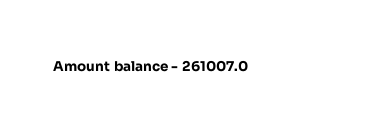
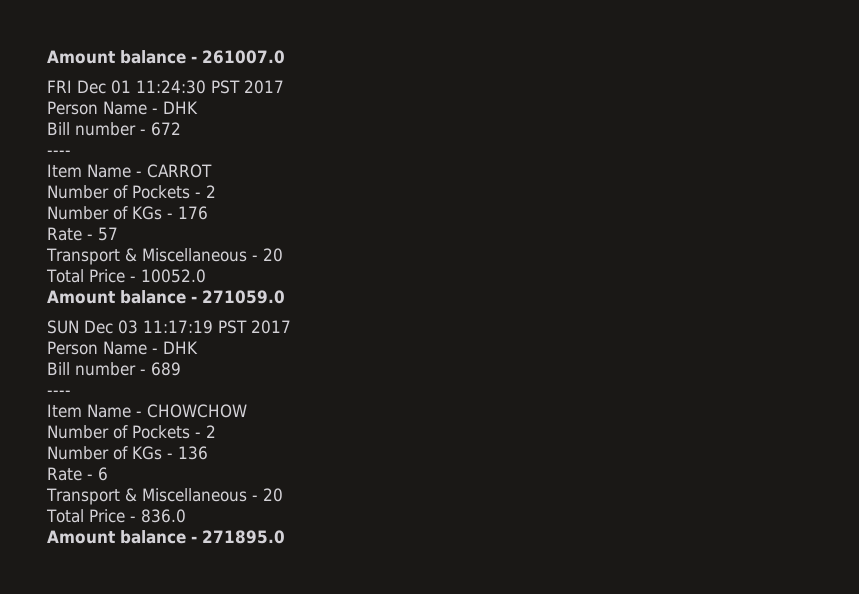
+ FRI Dec 01 11:24:30 PST 2017
+ Person Name - DHK
+ Bill number - 672
+ ----
+ Item Name - CARROT
+ Number of Pockets - 2
+ Number of KGs - 176
+ Rate - 57
+ Transport & Miscellaneous - 20
+ Total Price - 10052.0
+ Amount balance - 271059.0
+ SUN Dec 03 11:17:19 PST 2017
+ Person Name - DHK
+ Bill number - 689
+ ----
+ Item Name - CHOWCHOW
+ Number of Pockets - 2
+ Number of KGs - 136
+ Rate - 6
+ Transport & Miscellaneous - 20
+ Total Price - 836.0
+ Amount balance - 271895.0

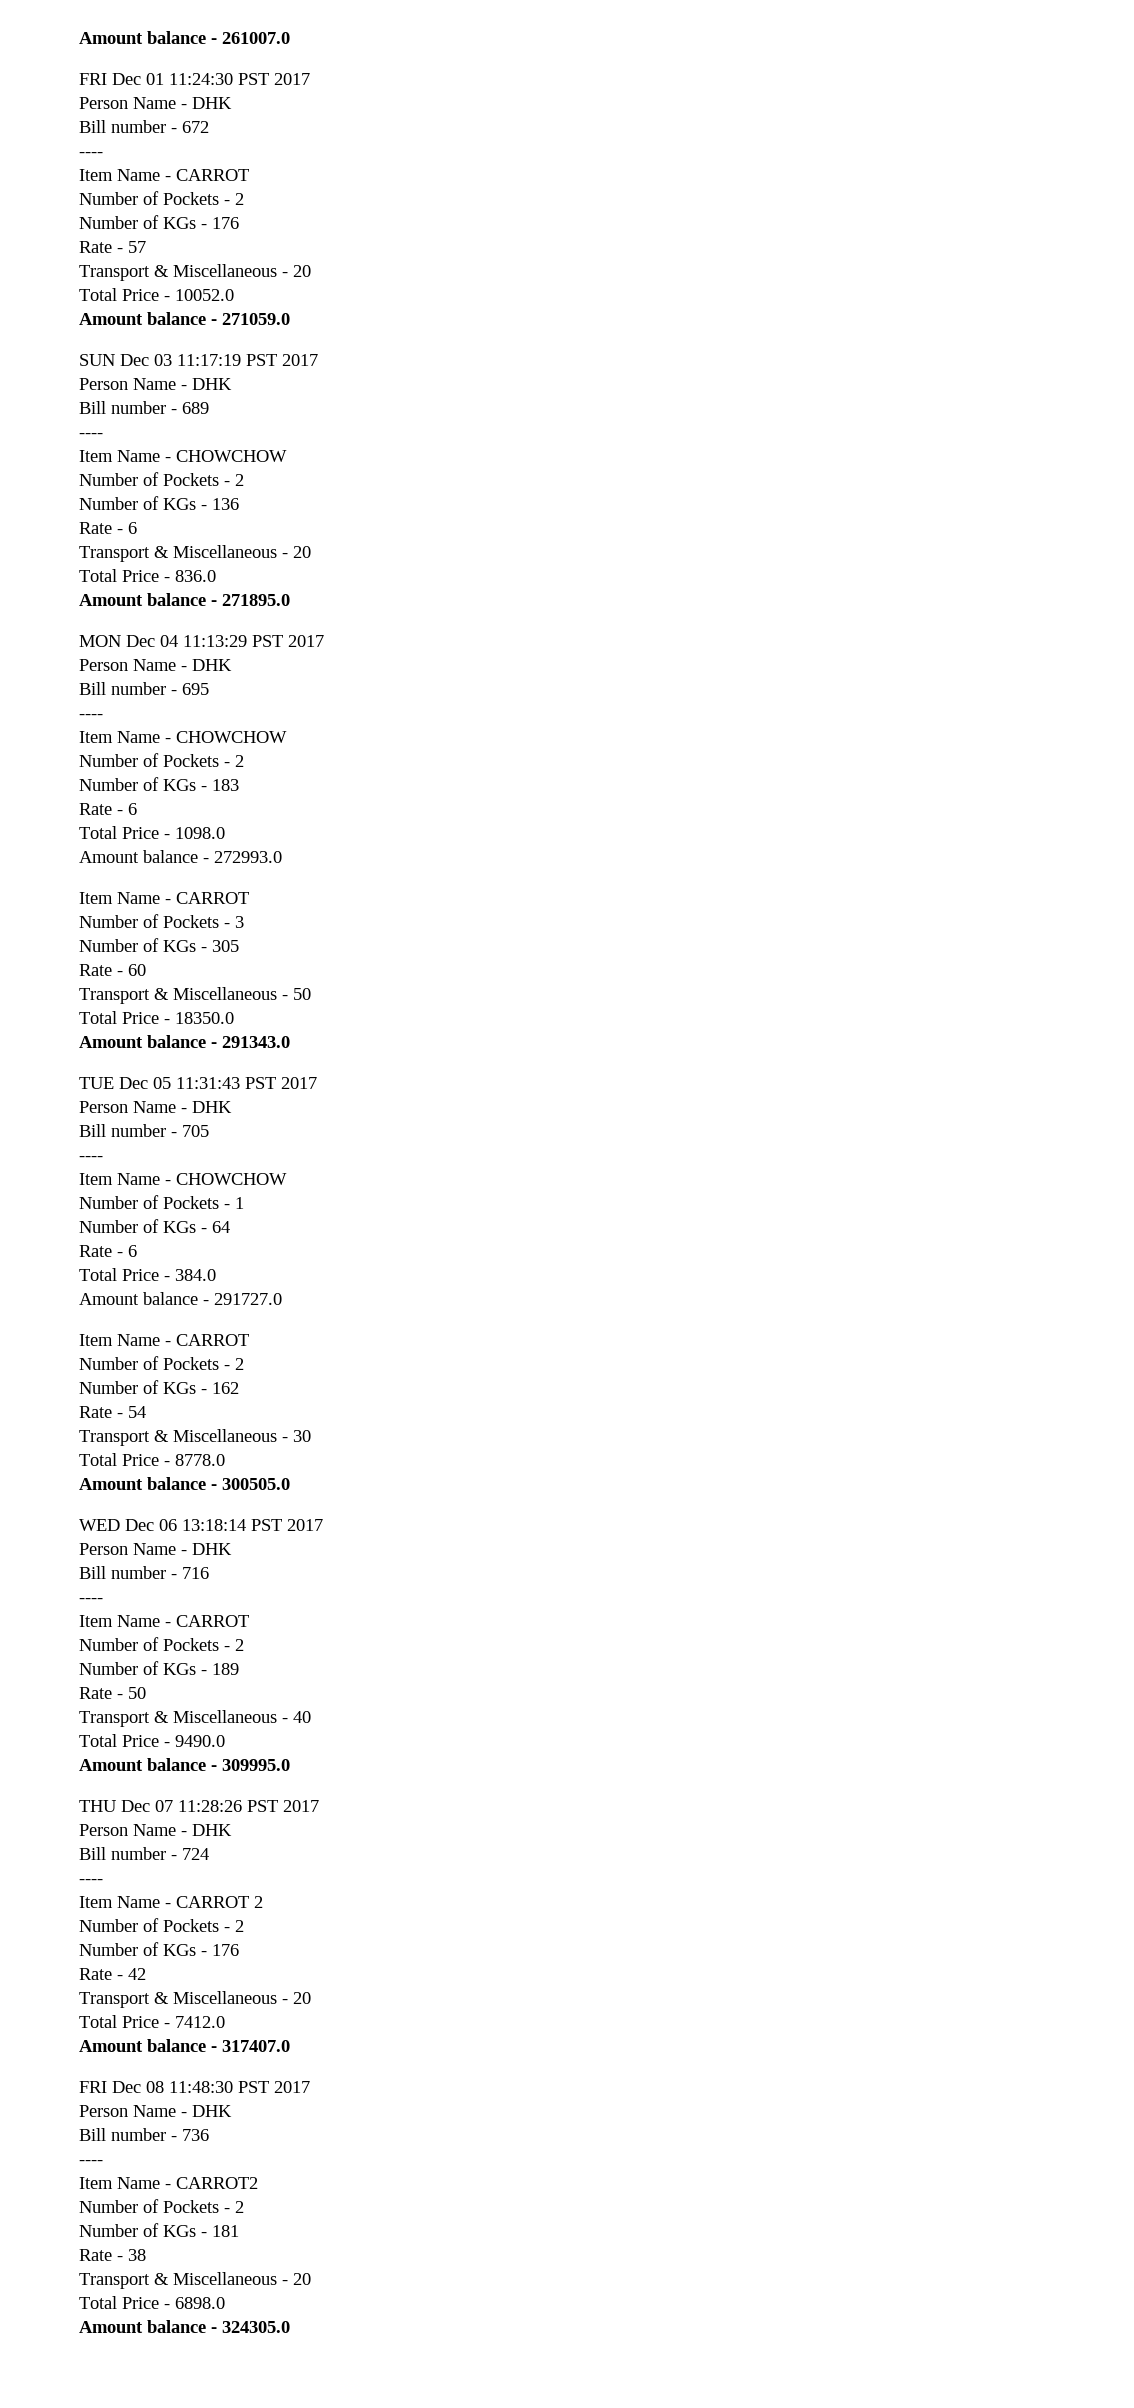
+ MON Dec 04 11:13:29 PST 2017
+ Person Name - DHK
+ Bill number - 695
+ ----
+ Item Name - CHOWCHOW
+ Number of Pockets - 2
+ Number of KGs - 183
+ Rate - 6
+ Total Price - 1098.0
+ Amount balance - 272993.0
+ Item Name - CARROT
+ Number of Pockets - 3
+ Number of KGs - 305
+ Rate - 60
+ Transport & Miscellaneous - 50
+ Total Price - 18350.0
+ Amount balance - 291343.0
+ TUE Dec 05 11:31:43 PST 2017
+ Person Name - DHK
+ Bill number - 705
+ ----
+ Item Name - CHOWCHOW
+ Number of Pockets - 1
+ Number of KGs - 64
+ Rate - 6
+ Total Price - 384.0
+ Amount balance - 291727.0
+ Item Name - CARROT
+ Number of Pockets - 2
+ Number of KGs - 162
+ Rate - 54
+ Transport & Miscellaneous - 30
+ Total Price - 8778.0
+ Amount balance - 300505.0
+ WED Dec 06 13:18:14 PST 2017
+ Person Name - DHK
+ Bill number - 716
+ ----
+ Item Name - CARROT
+ Number of Pockets - 2
+ Number of KGs - 189
+ Rate - 50
+ Transport & Miscellaneous - 40
+ Total Price - 9490.0
+ Amount balance - 309995.0
+ THU Dec 07 11:28:26 PST 2017
+ Person Name - DHK
+ Bill number - 724
+ ----
+ Item Name - CARROT 2
+ Number of Pockets - 2
+ Number of KGs - 176
+ Rate - 42
+ Transport & Miscellaneous - 20
+ Total Price - 7412.0
+ Amount balance - 317407.0
+ FRI Dec 08 11:48:30 PST 2017
+ Person Name - DHK
+ Bill number - 736
+ ----
+ Item Name - CARROT2
+ Number of Pockets - 2
+ Number of KGs - 181
+ Rate - 38
+ Transport & Miscellaneous - 20
+ Total Price - 6898.0
+ Amount balance - 324305.0

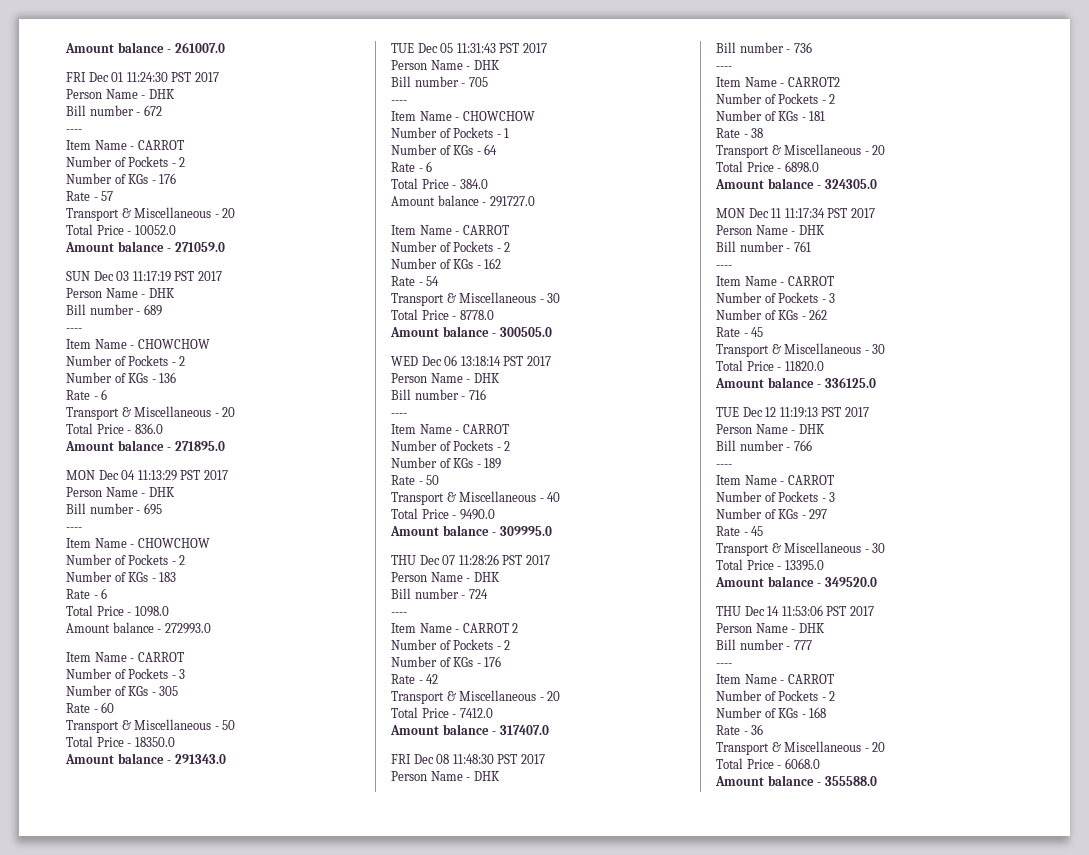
+ MON Dec 11 11:17:34 PST 2017
+ Person Name - DHK
+ Bill number - 761
+ ----
+ Item Name - CARROT
+ Number of Pockets - 3
+ Number of KGs - 262
+ Rate - 45
+ Transport & Miscellaneous - 30
+ Total Price - 11820.0
+ Amount balance - 336125.0
+ TUE Dec 12 11:19:13 PST 2017
+ Person Name - DHK
+ Bill number - 766
+ ----
+ Item Name - CARROT
+ Number of Pockets - 3
+ Number of KGs - 297
+ Rate - 45
+ Transport & Miscellaneous - 30
+ Total Price - 13395.0
+ Amount balance - 349520.0
+ THU Dec 14 11:53:06 PST 2017
+ Person Name - DHK
+ Bill number - 777
+ ----
+ Item Name - CARROT
+ Number of Pockets - 2
+ Number of KGs - 168
+ Rate - 36
+ Transport & Miscellaneous - 20
+ Total Price - 6068.0
+ Amount balance - 355588.0

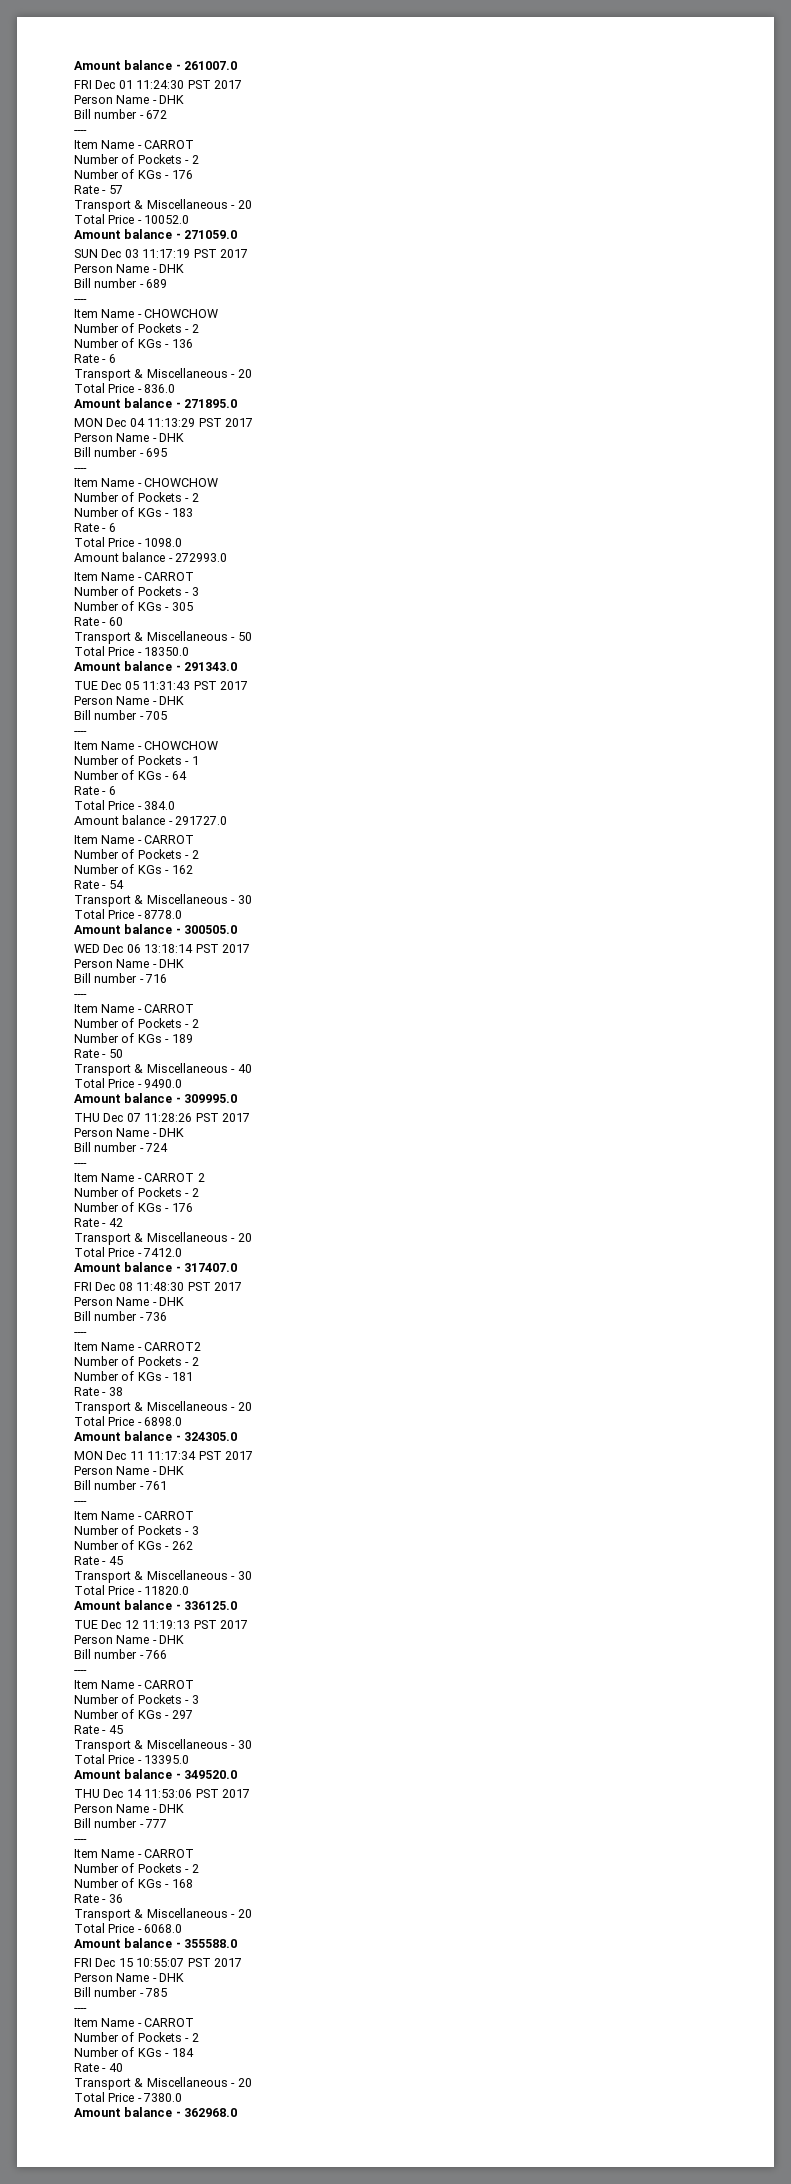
+ FRI Dec 15 10:55:07 PST 2017
+ Person Name - DHK
+ Bill number - 785
+ ----
+ Item Name - CARROT
+ Number of Pockets - 2
+ Number of KGs - 184
+ Rate - 40
+ Transport & Miscellaneous - 20
+ Total Price - 7380.0
+ Amount balance - 362968.0

